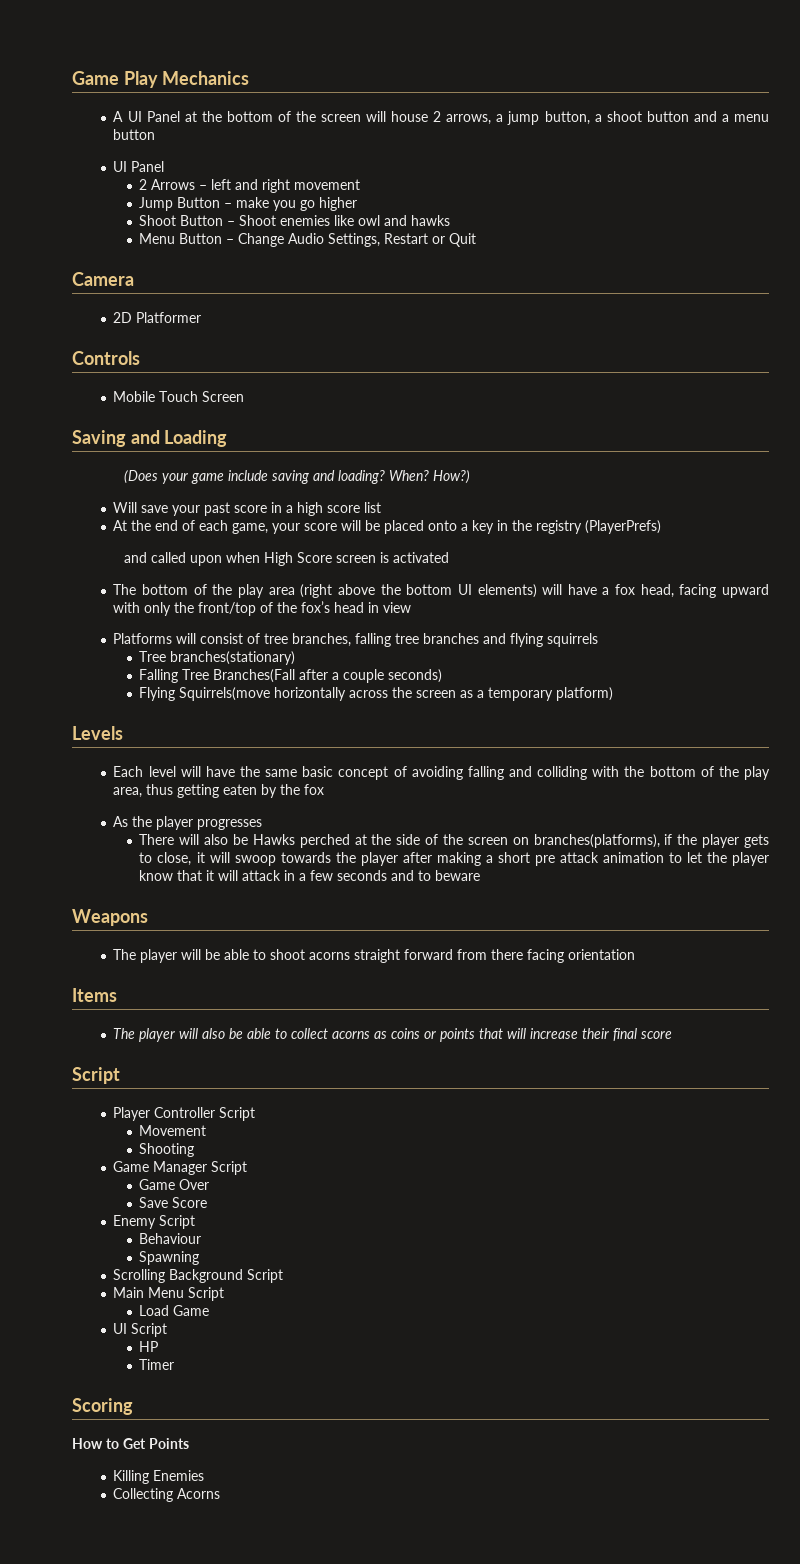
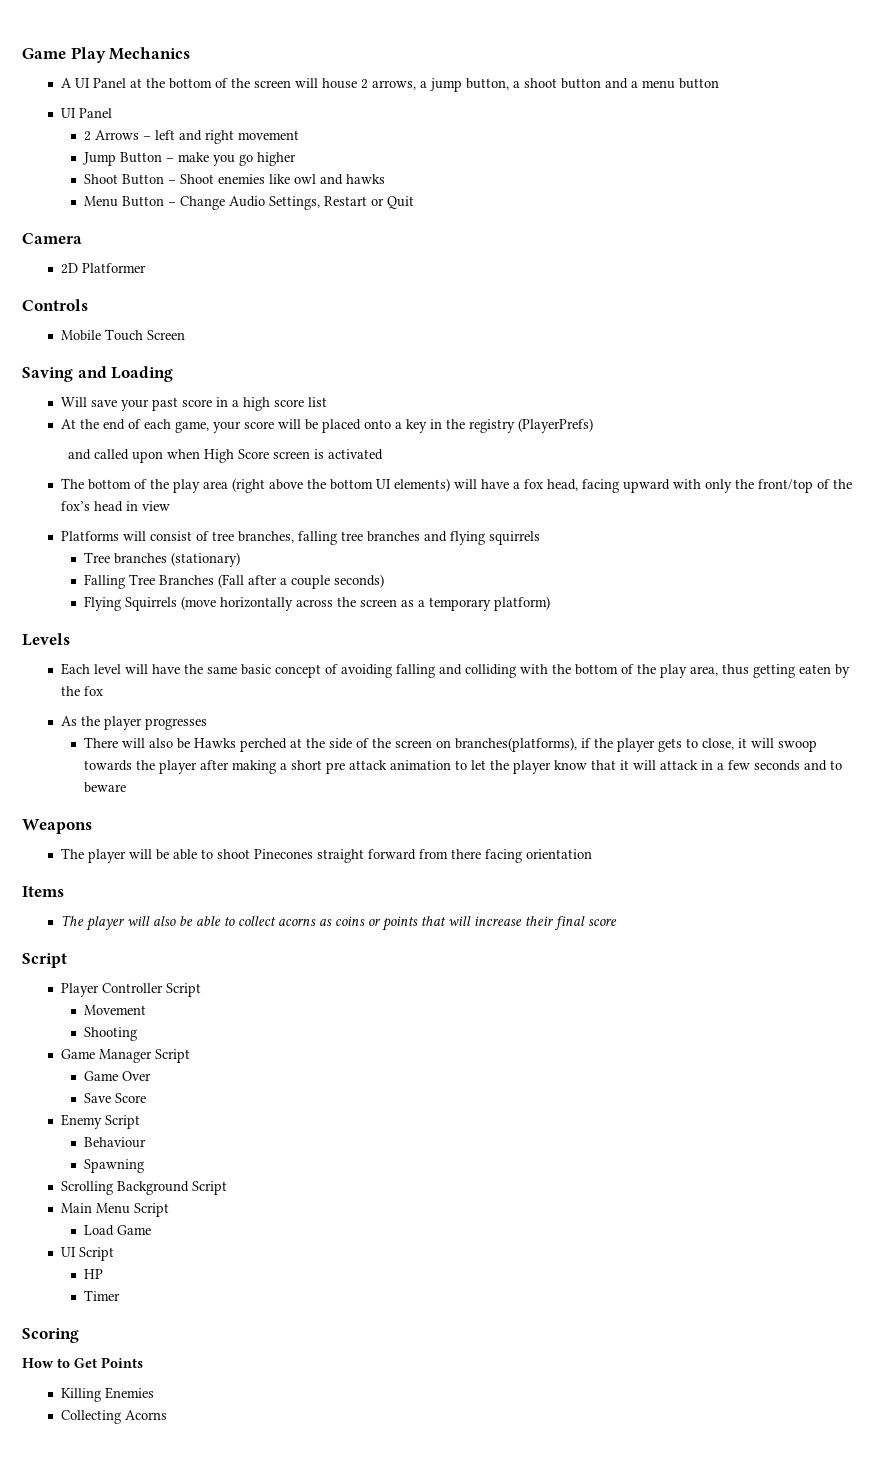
- (Does your game include saving and loading? When? How?)
- Tree branches(stationary)
+ Tree branches (stationary)
- Falling Tree Branches(Fall after a couple seconds)
+ Falling Tree Branches (Fall after a couple seconds)
- Flying Squirrels(move horizontally across the screen as a temporary platform)
+ Flying Squirrels (move horizontally across the screen as a temporary platform)
- The player will be able to shoot acorns straight forward from there facing orientation
+ The player will be able to shoot Pinecones straight forward from there facing orientation

